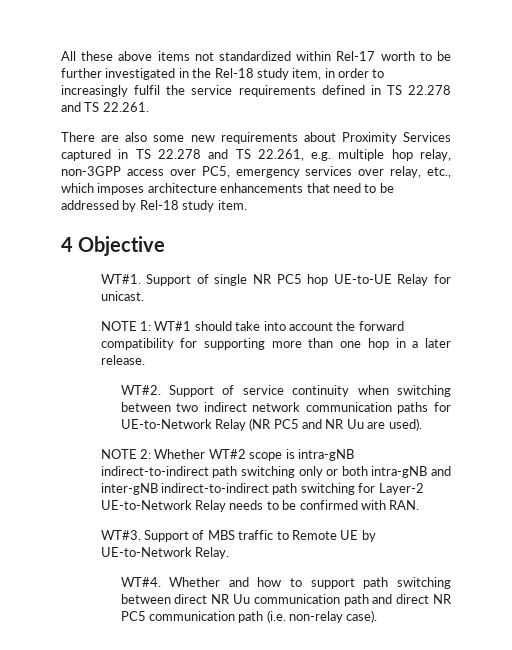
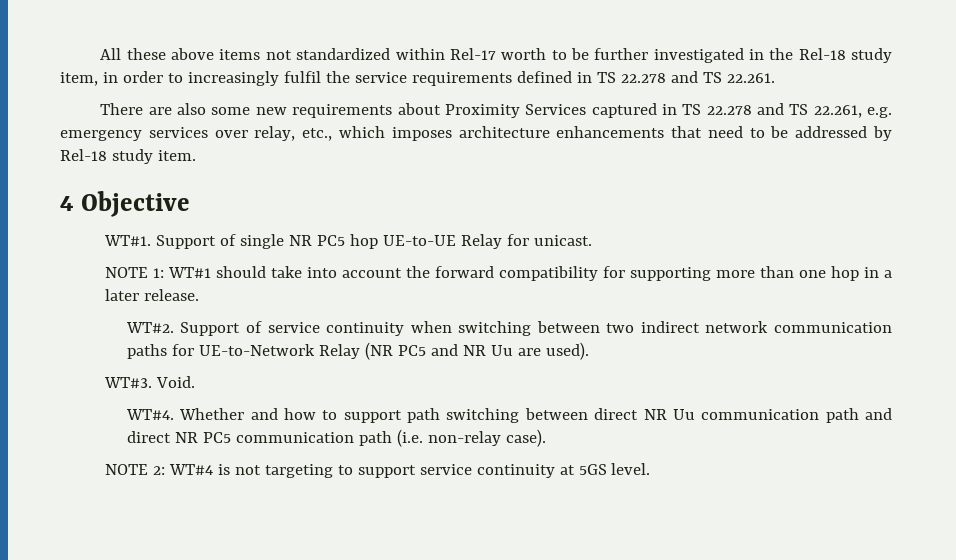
- There are also some new requirements about Proximity Services captured in TS 22.278 and TS 22.261, e.g. multiple hop relay, non-3GPP access over PC5, emergency services over relay, etc., which imposes architecture enhancements that need to be addressed by Rel-18 study item.
+ There are also some new requirements about Proximity Services captured in TS 22.278 and TS 22.261, e.g. emergency services over relay, etc., which imposes architecture enhancements that need to be addressed by Rel-18 study item.
- NOTE 2: Whether WT#2 scope is intra-gNB indirect-to-indirect path switching only or both intra-gNB and inter-gNB indirect-to-indirect path switching for Layer-2 UE-to-Network Relay needs to be confirmed with RAN.
- WT#3. Support of MBS traffic to Remote UE by UE-to-Network Relay.
+ WT#3. Void.
+ NOTE 2: WT#4 is not targeting to support service continuity at 5GS level.

